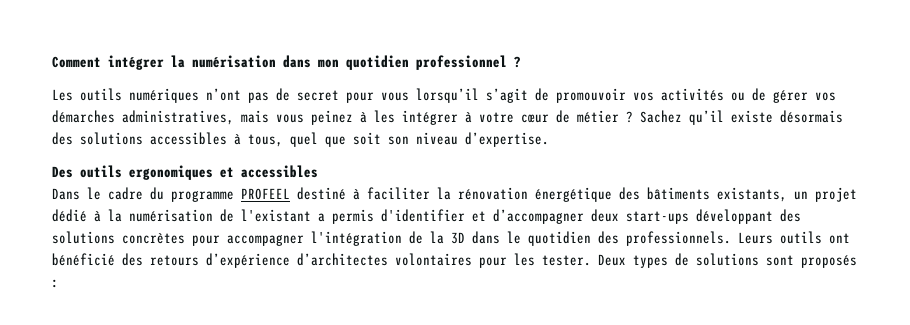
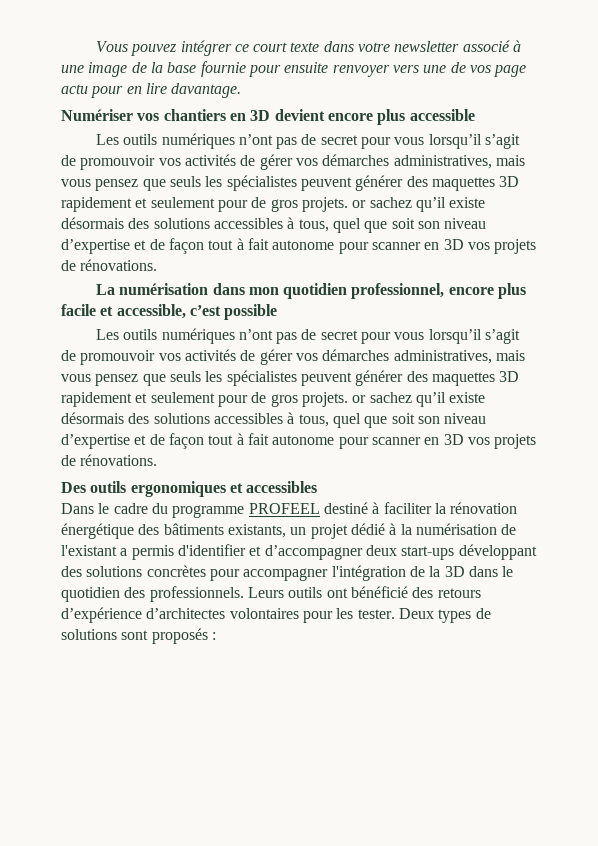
- Comment intégrer la numérisation dans mon quotidien professionnel ?
- Les outils numériques n’ont pas de secret pour vous lorsqu’il s’agit de promouvoir vos activités ou de gérer vos démarches administratives, mais vous peinez à les intégrer à votre cœur de métier ? Sachez qu’il existe désormais des solutions accessibles à tous, quel que soit son niveau d’expertise.
+ Vous pouvez intégrer ce court texte dans votre newsletter associé à une image de la base fournie pour ensuite renvoyer vers une de vos page actu pour en lire davantage.
+ Numériser vos chantiers en 3D devient encore plus accessible
+ Les outils numériques n’ont pas de secret pour vous lorsqu’il s’agit de promouvoir vos activités de gérer vos démarches administratives, mais vous pensez que seuls les spécialistes peuvent générer des maquettes 3D rapidement et seulement pour de gros projets. or sachez qu’il existe désormais des solutions accessibles à tous, quel que soit son niveau d’expertise et de façon tout à fait autonome pour scanner en 3D vos projets de rénovations.
+ La numérisation dans mon quotidien professionnel, encore plus facile et accessible, c’est possible
+ Les outils numériques n’ont pas de secret pour vous lorsqu’il s’agit de promouvoir vos activités de gérer vos démarches administratives, mais vous pensez que seuls les spécialistes peuvent générer des maquettes 3D rapidement et seulement pour de gros projets. or sachez qu’il existe désormais des solutions accessibles à tous, quel que soit son niveau d’expertise et de façon tout à fait autonome pour scanner en 3D vos projets de rénovations.

